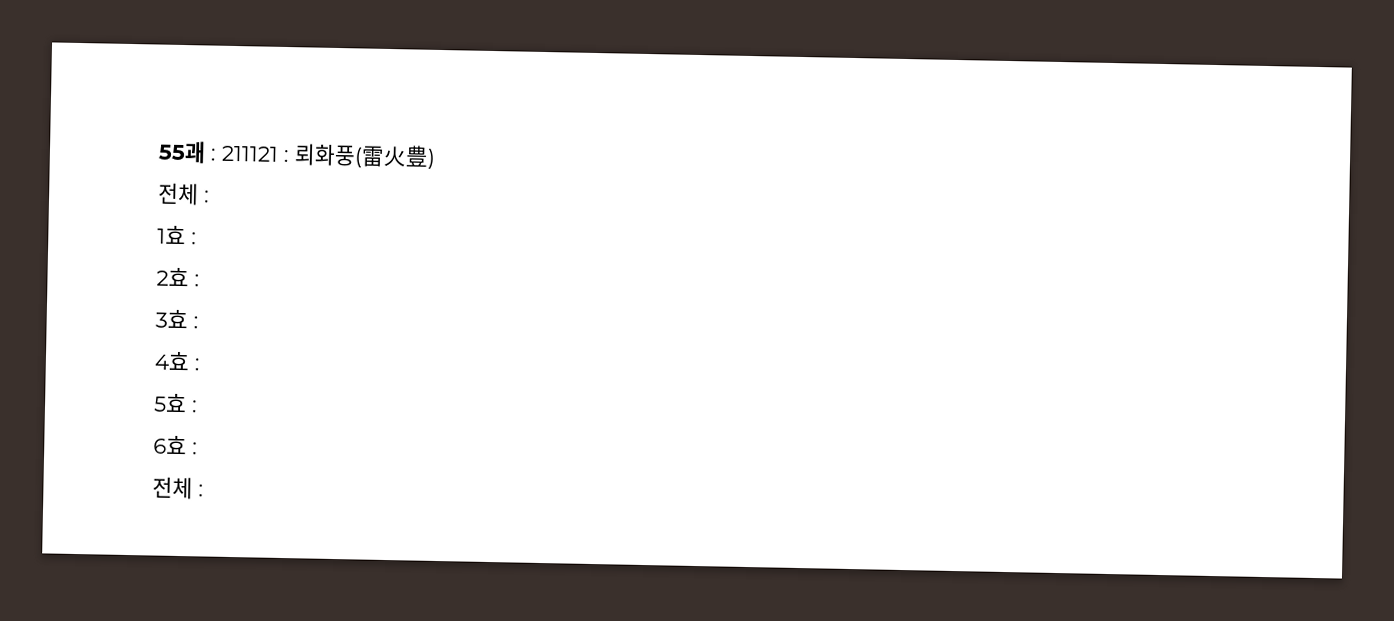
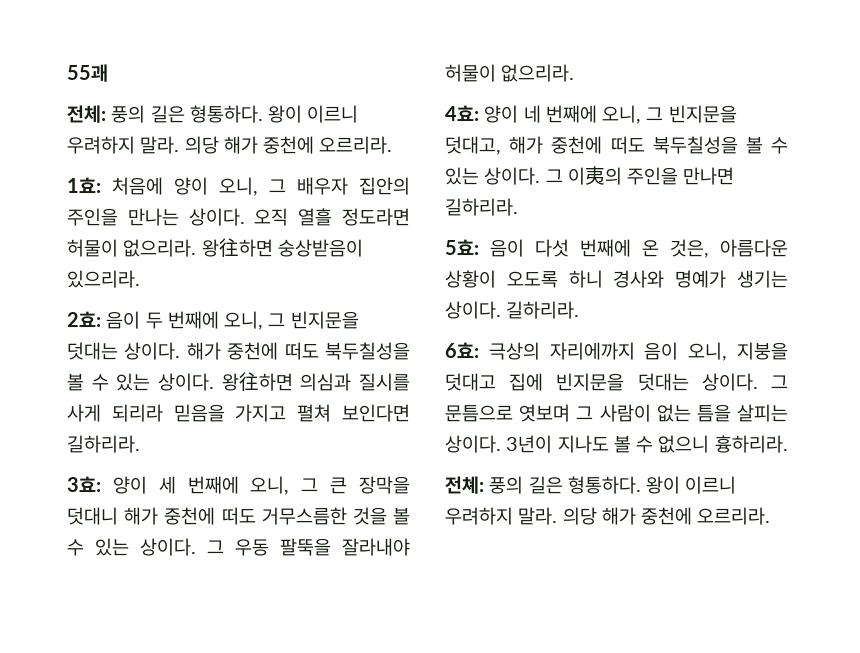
- 55괘 : 211121 : 뢰화풍(雷火豊)
- 전체 :
- 1효 :
- 2효 :
- 3효 :
- 4효 :
- 5효 :
- 6효 :
- 전체 :
+ 55괘
+ 전체: 풍의 길은 형통하다. 왕이 이르니 우려하지 말라. 의당 해가 중천에 오르리라.
+ 1효: 처음에 양이 오니, 그 배우자 집안의 주인을 만나는 상이다. 오직 열흘 정도라면 허물이 없으리라. 왕往하면 숭상받음이 있으리라.
+ 2효: 음이 두 번째에 오니, 그 빈지문을 덧대는 상이다. 해가 중천에 떠도 북두칠성을 볼 수 있는 상이다. 왕往하면 의심과 질시를 사게 되리라 믿음을 가지고 펼쳐 보인다면 길하리라.
+ 3효: 양이 세 번째에 오니, 그 큰 장막을 덧대니 해가 중천에 떠도 거무스름한 것을 볼 수 있는 상이다. 그 우동 팔뚝을 잘라내야 허물이 없으리라.
+ 4효: 양이 네 번째에 오니, 그 빈지문을 덧대고, 해가 중천에 떠도 북두칠성을 볼 수 있는 상이다. 그 이夷의 주인을 만나면 길하리라.
+ 5효: 음이 다섯 번째에 온 것은, 아름다운 상황이 오도록 하니 경사와 명예가 생기는 상이다. 길하리라.
+ 6효: 극상의 자리에까지 음이 오니, 지붕을 덧대고 집에 빈지문을 덧대는 상이다. 그 문틈으로 엿보며 그 사람이 없는 틈을 살피는 상이다. 3년이 지나도 볼 수 없으니 흉하리라.
+ 전쳬: 풍의 길은 형통하다. 왕이 이르니 우려하지 말라. 의당 해가 중천에 오르리라.

